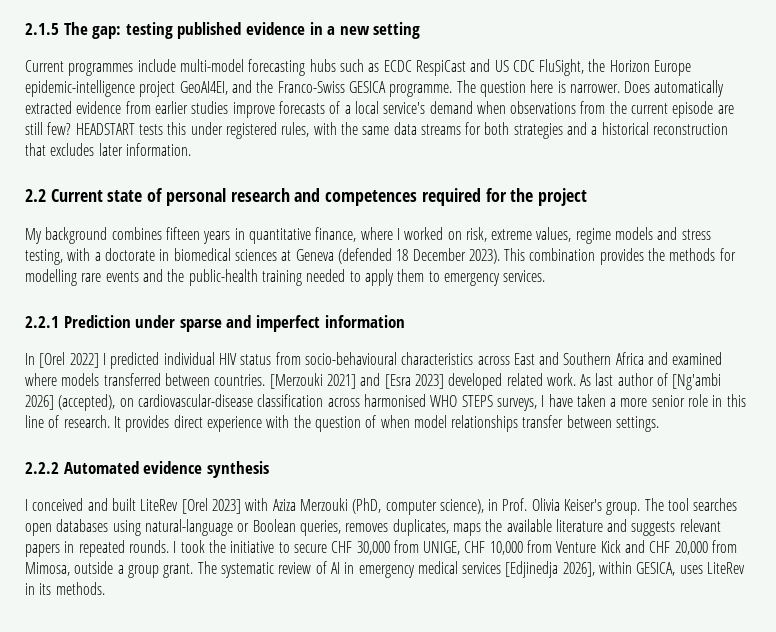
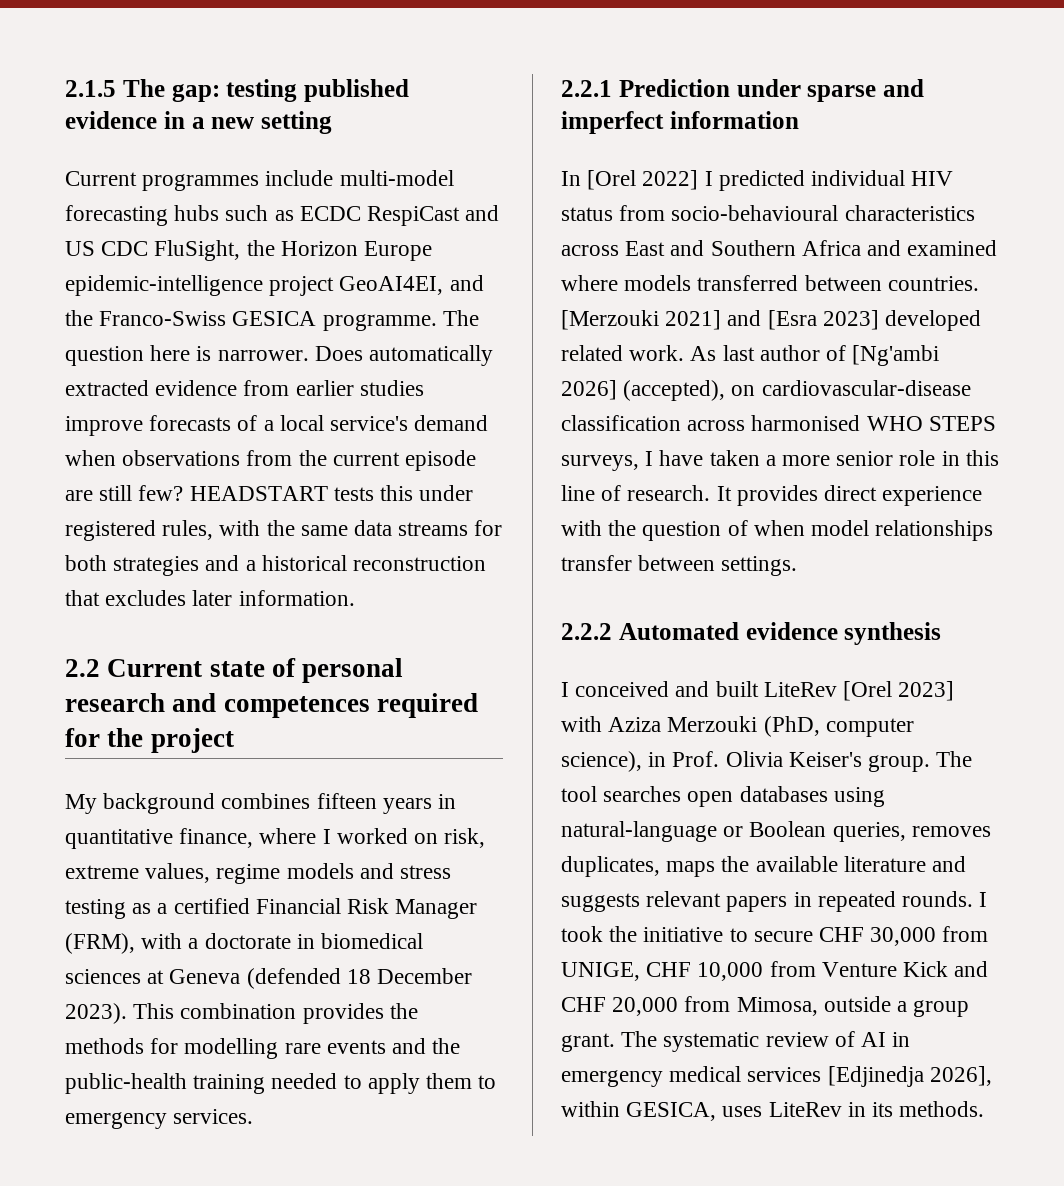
- My background combines fifteen years in quantitative finance, where I worked on risk, extreme values, regime models and stress testing, with a doctorate in biomedical sciences at Geneva (defended 18 December 2023).
+ My background combines fifteen years in quantitative finance, where I worked on risk, extreme values, regime models and stress testing as a certified Financial Risk Manager (FRM), with a doctorate in biomedical sciences at Geneva (defended 18 December 2023).

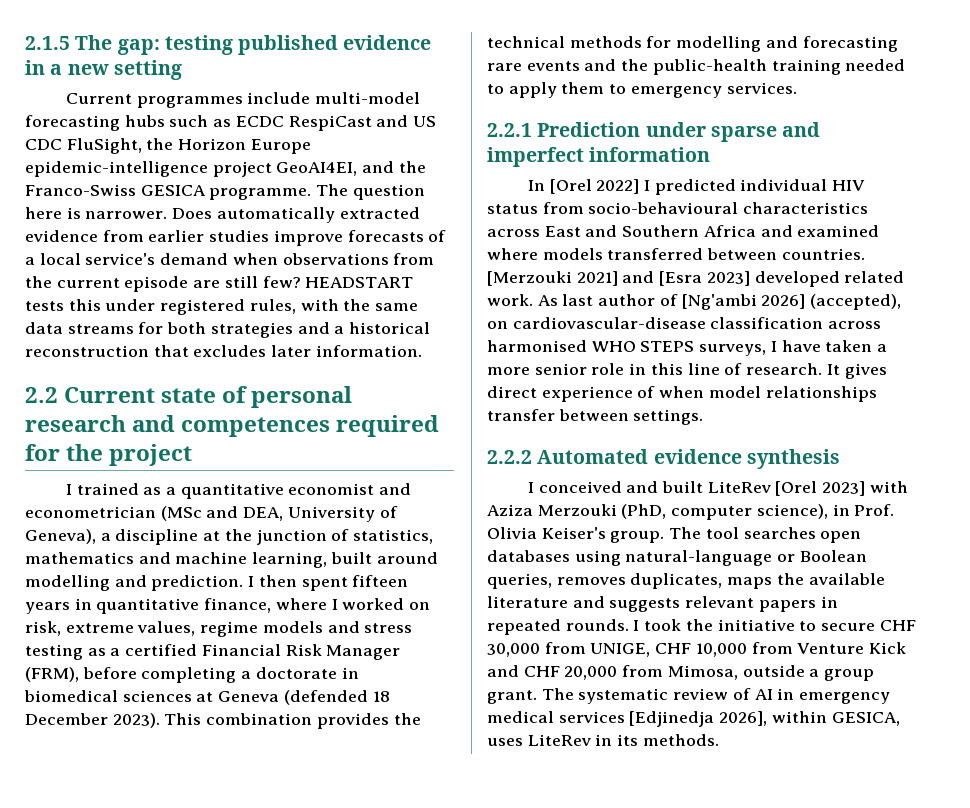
- My background combines fifteen years in quantitative finance, where I worked on risk, extreme values, regime models and stress testing as a certified Financial Risk Manager (FRM), with a doctorate in biomedical sciences at Geneva (defended 18 December 2023).
+ I trained as a quantitative economist and econometrician (MSc and DEA, University of Geneva), a discipline at the junction of statistics, mathematics and machine learning, built around modelling and prediction. I then spent fifteen years in quantitative finance, where I worked on risk, extreme values, regime models and stress testing as a certified Financial Risk Manager (FRM), before completing a doctorate in biomedical sciences at Geneva (defended 18 December 2023).
- This combination provides the methods for modelling rare events and the public-health training needed to apply them to emergency services.
+ This combination provides the technical methods for modelling and forecasting rare events and the public-health training needed to apply them to emergency services.
- It provides direct experience with the question of when model relationships transfer between settings.
+ It gives direct experience of when model relationships transfer between settings.

